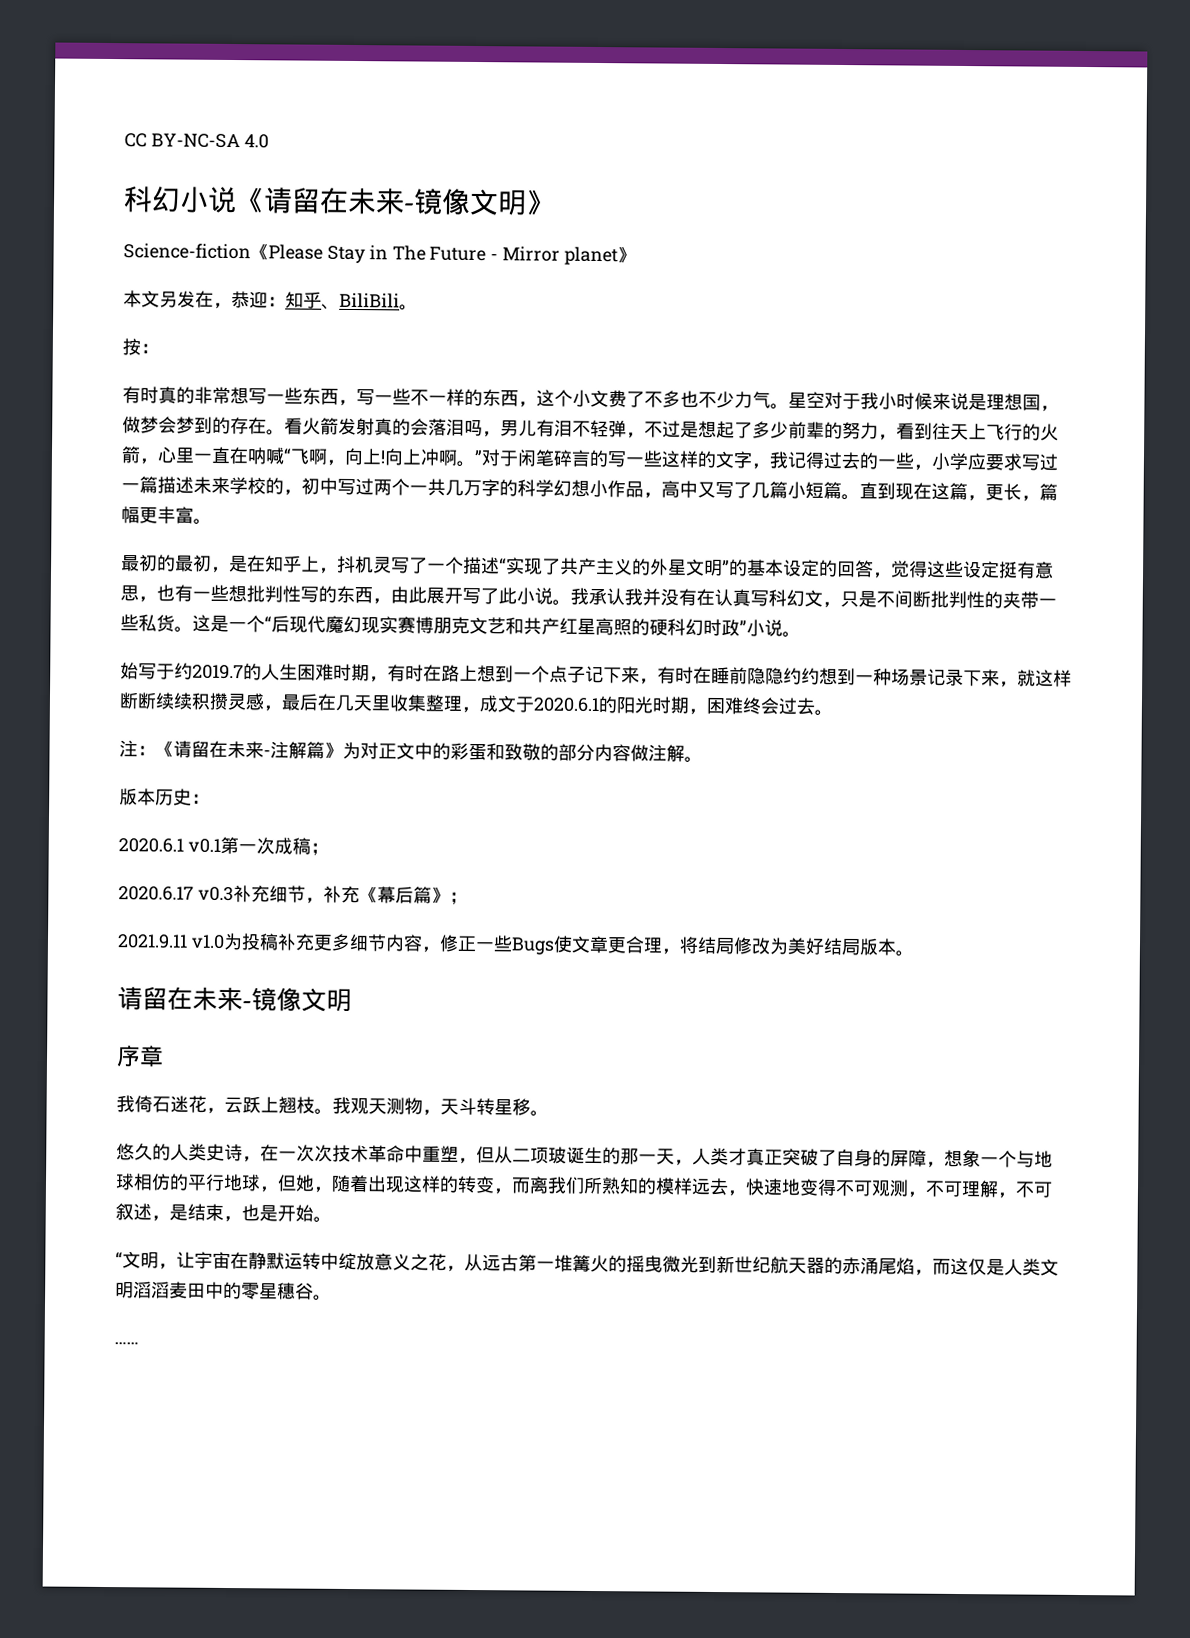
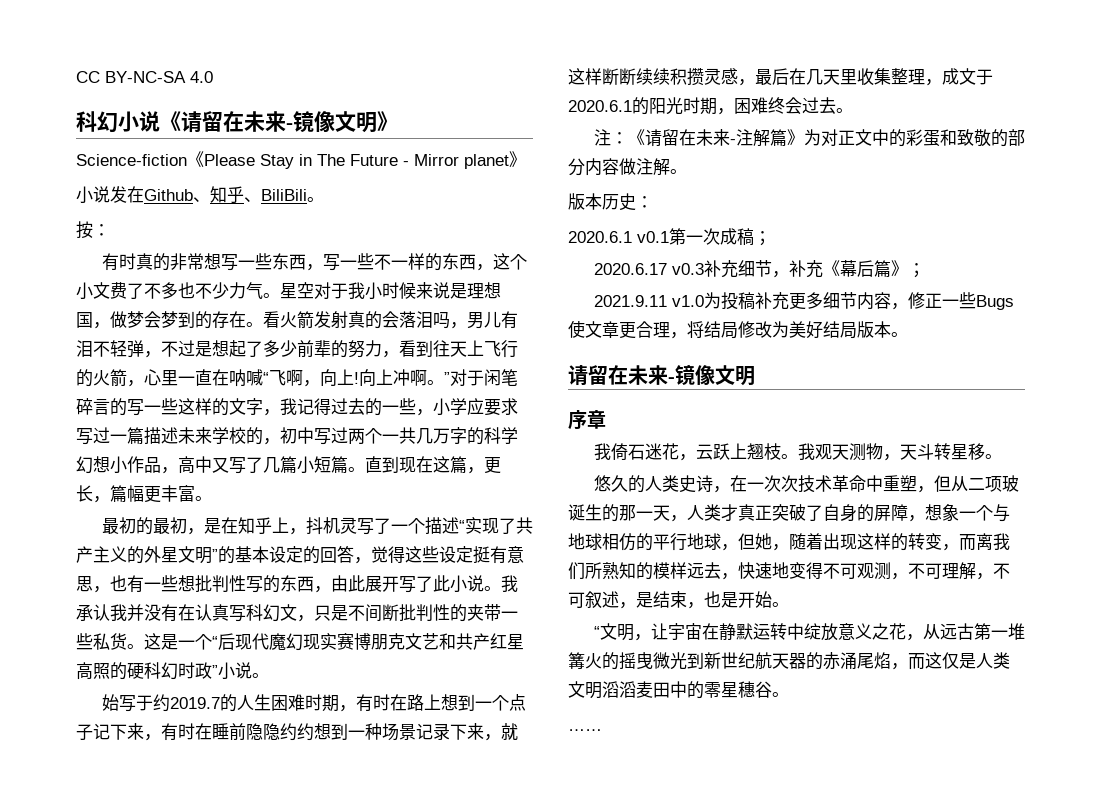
- 本文另发在，恭迎：知乎、BiliBili。
+ 小说发在Github、知乎、BiliBili。

